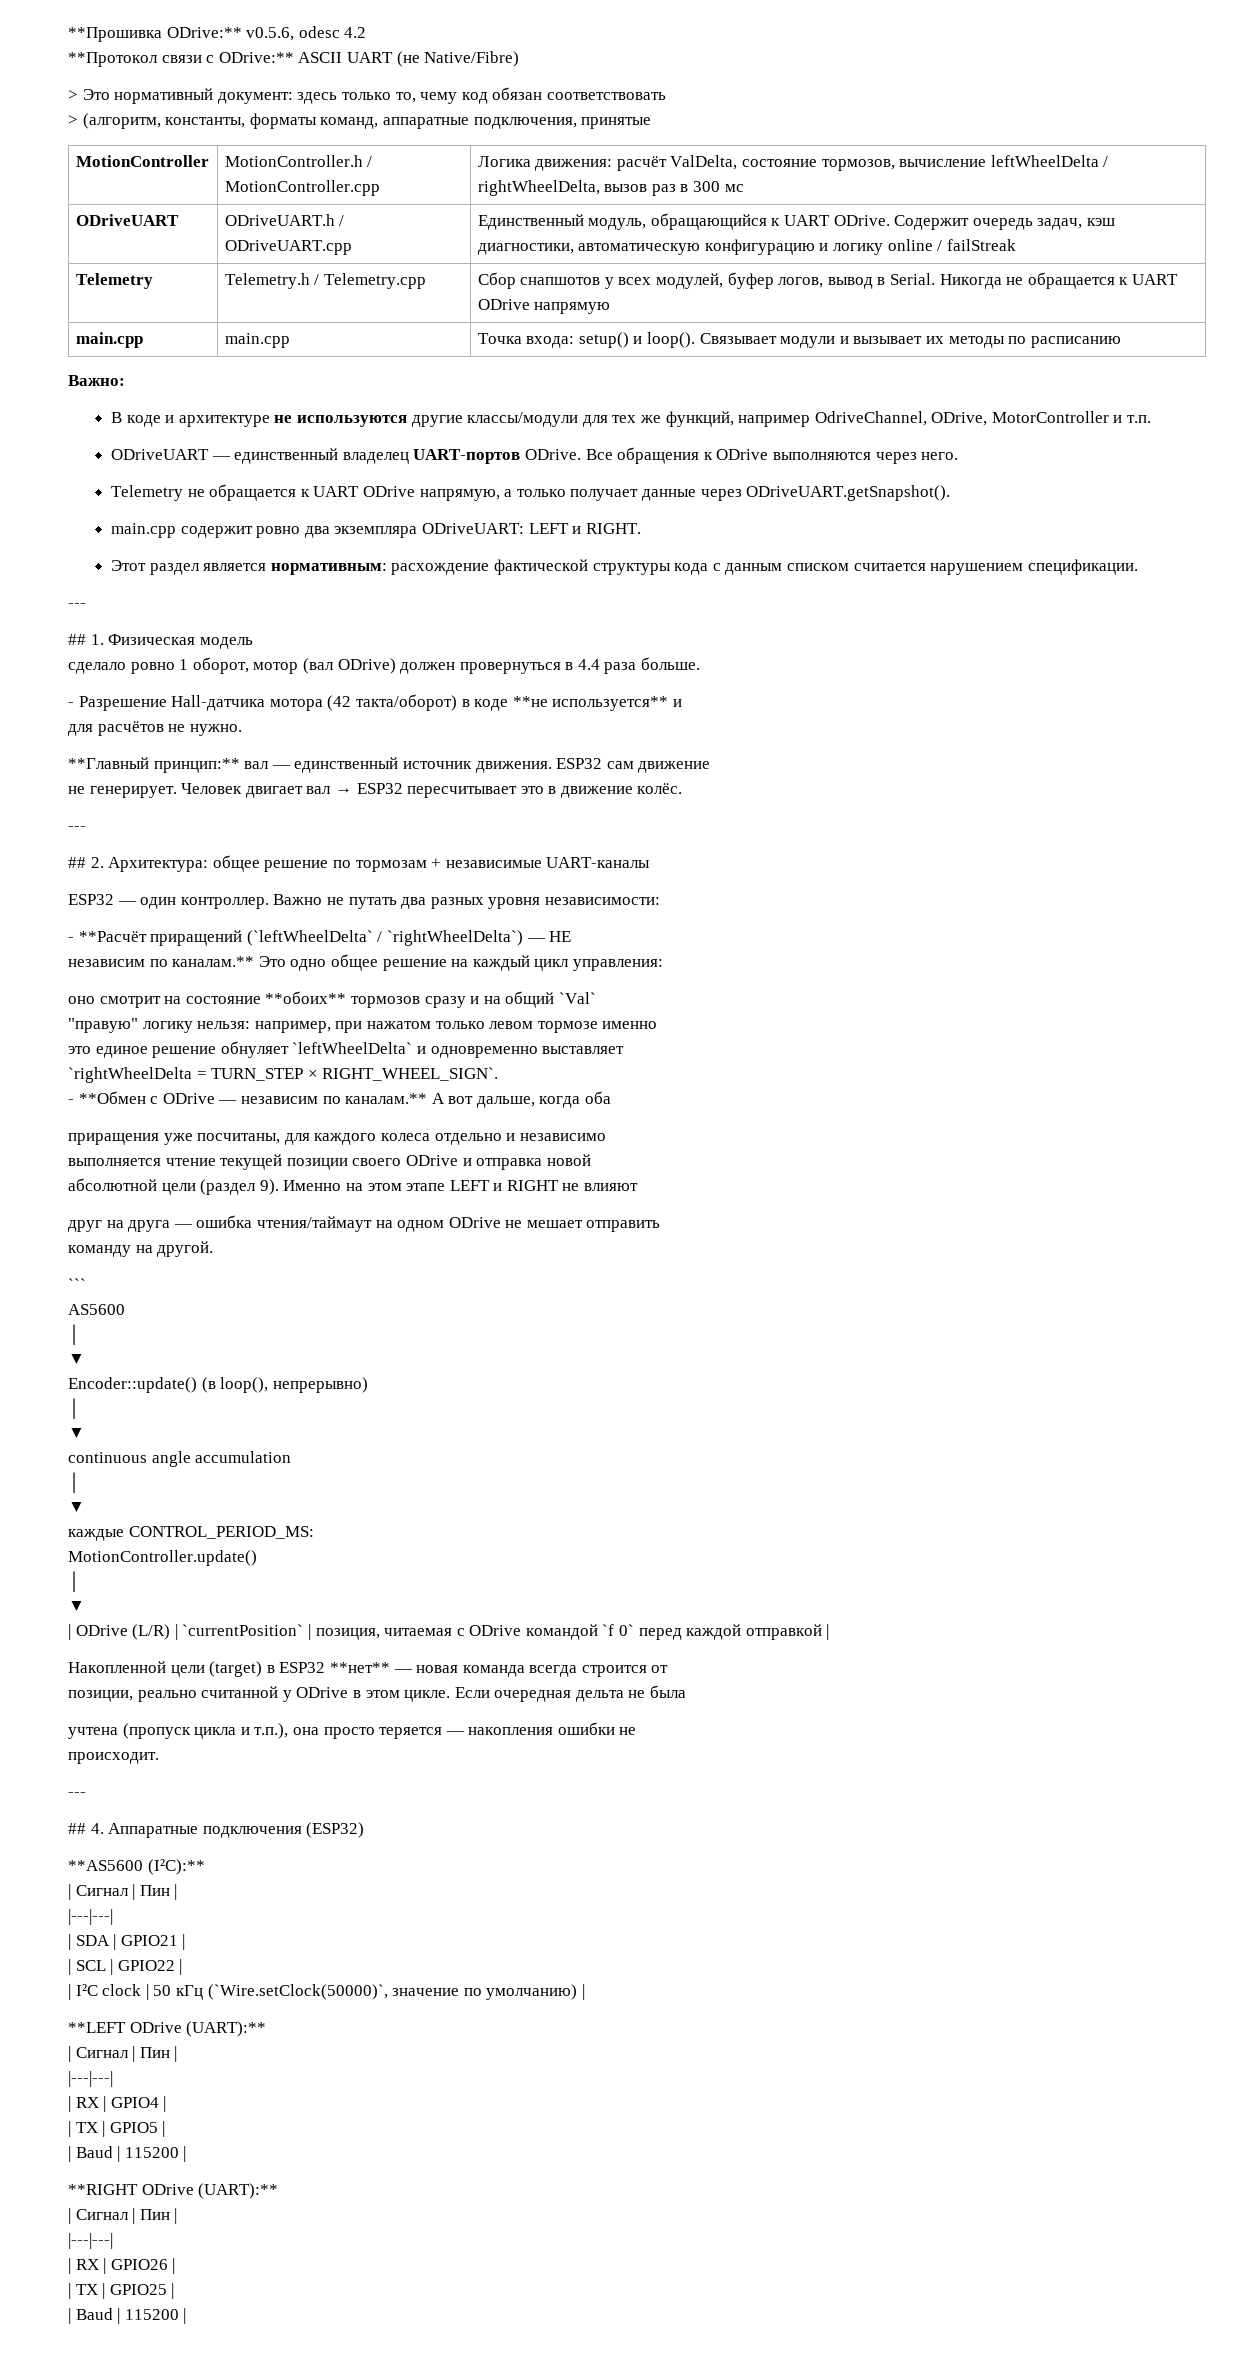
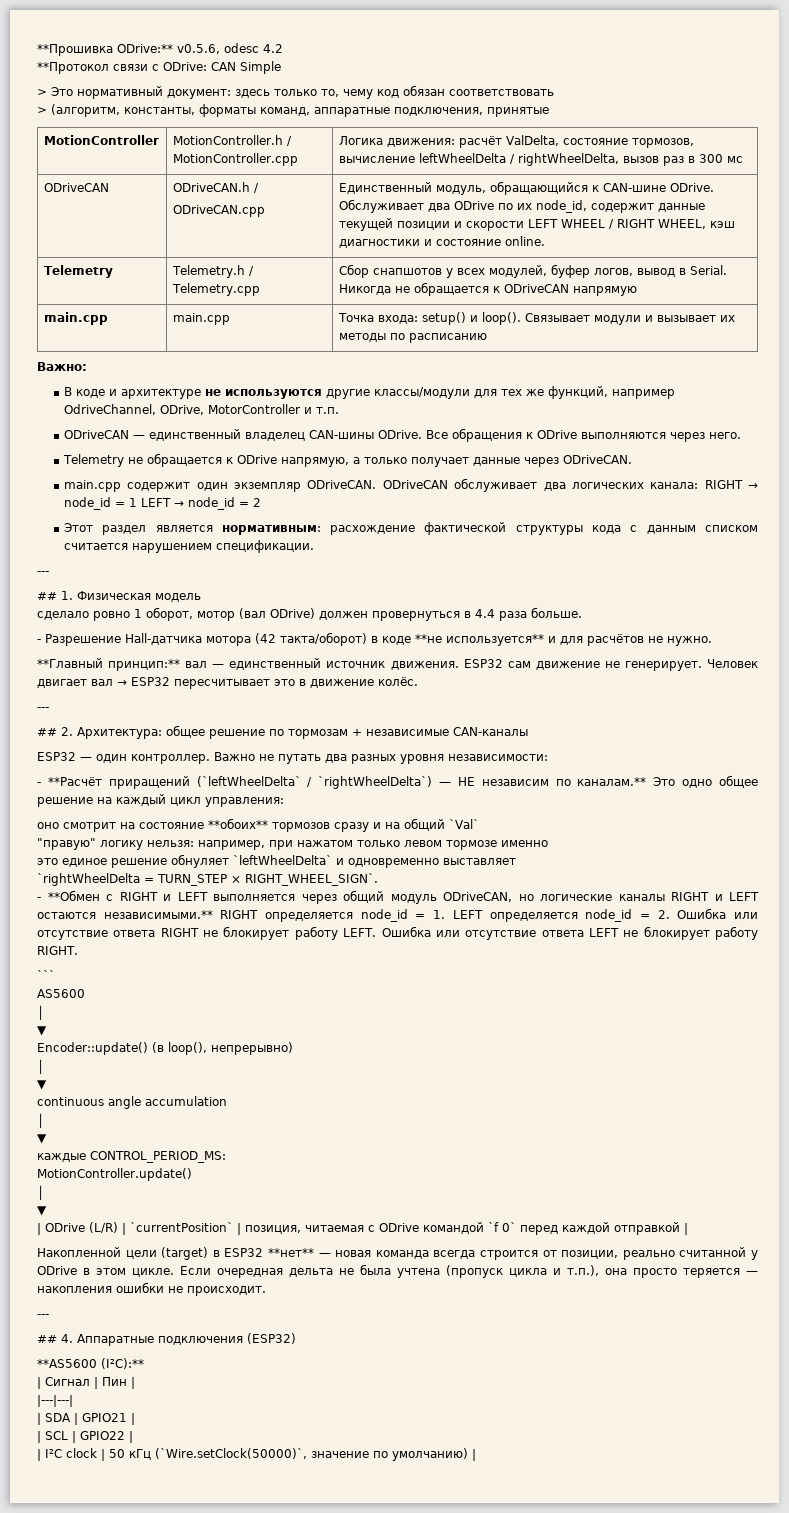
- **Протокол связи с ODrive:** ASCII UART (не Native/Fibre)
+ **Протокол связи с ODrive: CAN Simple
- ODriveUART | ODriveUART.h / ODriveUART.cpp | Единственный модуль, обращающийся к UART ODrive. Содержит очередь задач, кэш диагностики, автоматическую конфигурацию и логику online / failStreak
+ ODriveCAN | ODriveCAN.h /
+ ODriveCAN.cpp | Единственный модуль, обращающийся к CAN-шине ODrive. Обслуживает два ODrive по их node_id, содержит данные текущей позиции и скорости LEFT WHEEL / RIGHT WHEEL, кэш диагностики и состояние online.
- Telemetry | Telemetry.h / Telemetry.cpp | Сбор снапшотов у всех модулей, буфер логов, вывод в Serial. Никогда не обращается к UART ODrive напрямую
+ Telemetry | Telemetry.h / Telemetry.cpp | Сбор снапшотов у всех модулей, буфер логов, вывод в Serial. Никогда не обращается к ODriveCAN напрямую
- ODriveUART — единственный владелец UART-портов ODrive.
+ ODriveCAN — единственный владелец CAN-шины ODrive.
- Telemetry не обращается к UART ODrive напрямую, а только получает данные через ODriveUART.getSnapshot().
+ Telemetry не обращается к ODrive напрямую, а только получает данные через ODriveCAN.
- main.cpp содержит ровно два экземпляра ODriveUART: LEFT и RIGHT.
+ main.cpp содержит один экземпляр ODriveCAN. ODriveCAN обслуживает два логических канала: RIGHT → node_id = 1 LEFT → node_id = 2
- - Разрешение Hall-датчика мотора (42 такта/оборот) в коде **не используется** и
- для расчётов не нужно.
+ - Разрешение Hall-датчика мотора (42 такта/оборот) в коде **не используется** и для расчётов не нужно.
- ESP32 сам движение
- не генерирует.
+ ESP32 сам движение не генерирует.
- ## 2. Архитектура: общее решение по тормозам + независимые UART-каналы
+ ## 2. Архитектура: общее решение по тормозам + независимые CAN-каналы
- - **Расчёт приращений (`leftWheelDelta` / `rightWheelDelta`) — НЕ
- независим по каналам.** Это одно общее решение на каждый цикл управления:
+ - **Расчёт приращений (`leftWheelDelta` / `rightWheelDelta`) — НЕ независим по каналам.** Это одно общее решение на каждый цикл управления:
- - **Обмен с ODrive — независим по каналам.** А вот дальше, когда оба
- приращения уже посчитаны, для каждого колеса отдельно и независимо
- выполняется чтение текущей позиции своего ODrive и отправка новой
- абсолютной цели (раздел 9). Именно на этом этапе LEFT и RIGHT не влияют
- друг на друга — ошибка чтения/таймаут на одном ODrive не мешает отправить
- команду на другой.
+ - **Обмен с RIGHT и LEFT выполняется через общий модуль ODriveCAN, но логические каналы RIGHT и LEFT остаются независимыми.** RIGHT определяется node_id = 1. LEFT определяется node_id = 2. Ошибка или отсутствие ответа RIGHT не блокирует работу LEFT. Ошибка или отсутствие ответа LEFT не блокирует работу RIGHT.
- Накопленной цели (target) в ESP32 **нет** — новая команда всегда строится от
- позиции, реально считанной у ODrive в этом цикле.
+ Накопленной цели (target) в ESP32 **нет** — новая команда всегда строится от позиции, реально считанной у ODrive в этом цикле.
- Если очередная дельта не была
- учтена (пропуск цикла и т.п.), она просто теряется — накопления ошибки не
- происходит.
+ Если очередная дельта не была учтена (пропуск цикла и т.п.), она просто теряется — накопления ошибки не происходит.
- **LEFT ODrive (UART):**
- | Сигнал | Пин |
- |---|---|
- | RX | GPIO4 |
- | TX | GPIO5 |
- | Baud | 115200 |
- **RIGHT ODrive (UART):**
- | Сигнал | Пин |
- |---|---|
- | RX | GPIO26 |
- | TX | GPIO25 |
- | Baud | 115200 |

